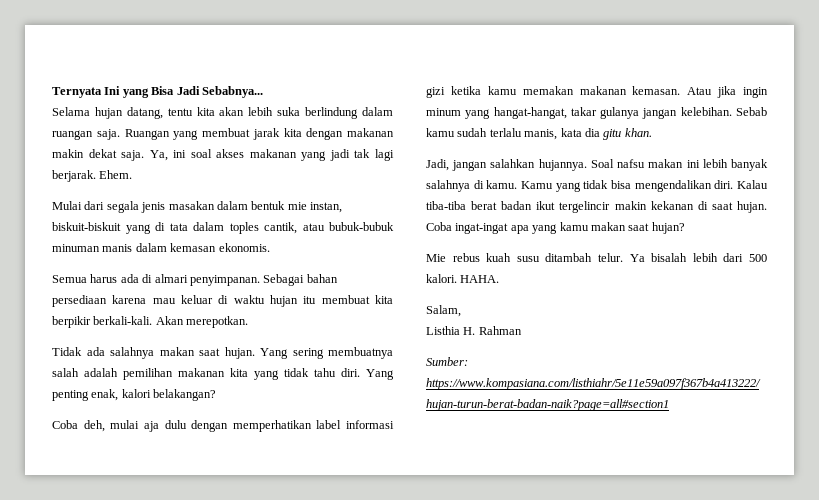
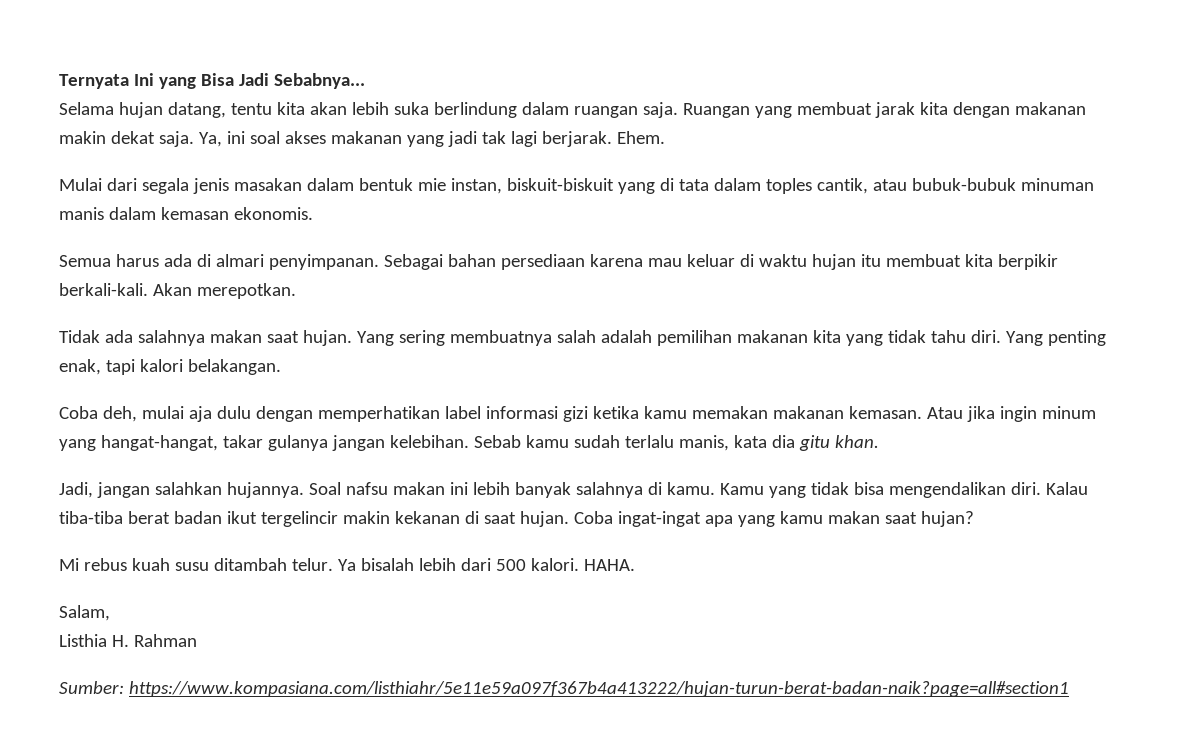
- Yang penting enak, kalori belakangan?
+ Yang penting enak, tapi kalori belakangan.
- Mie rebus kuah susu ditambah telur.
+ Mi rebus kuah susu ditambah telur.

